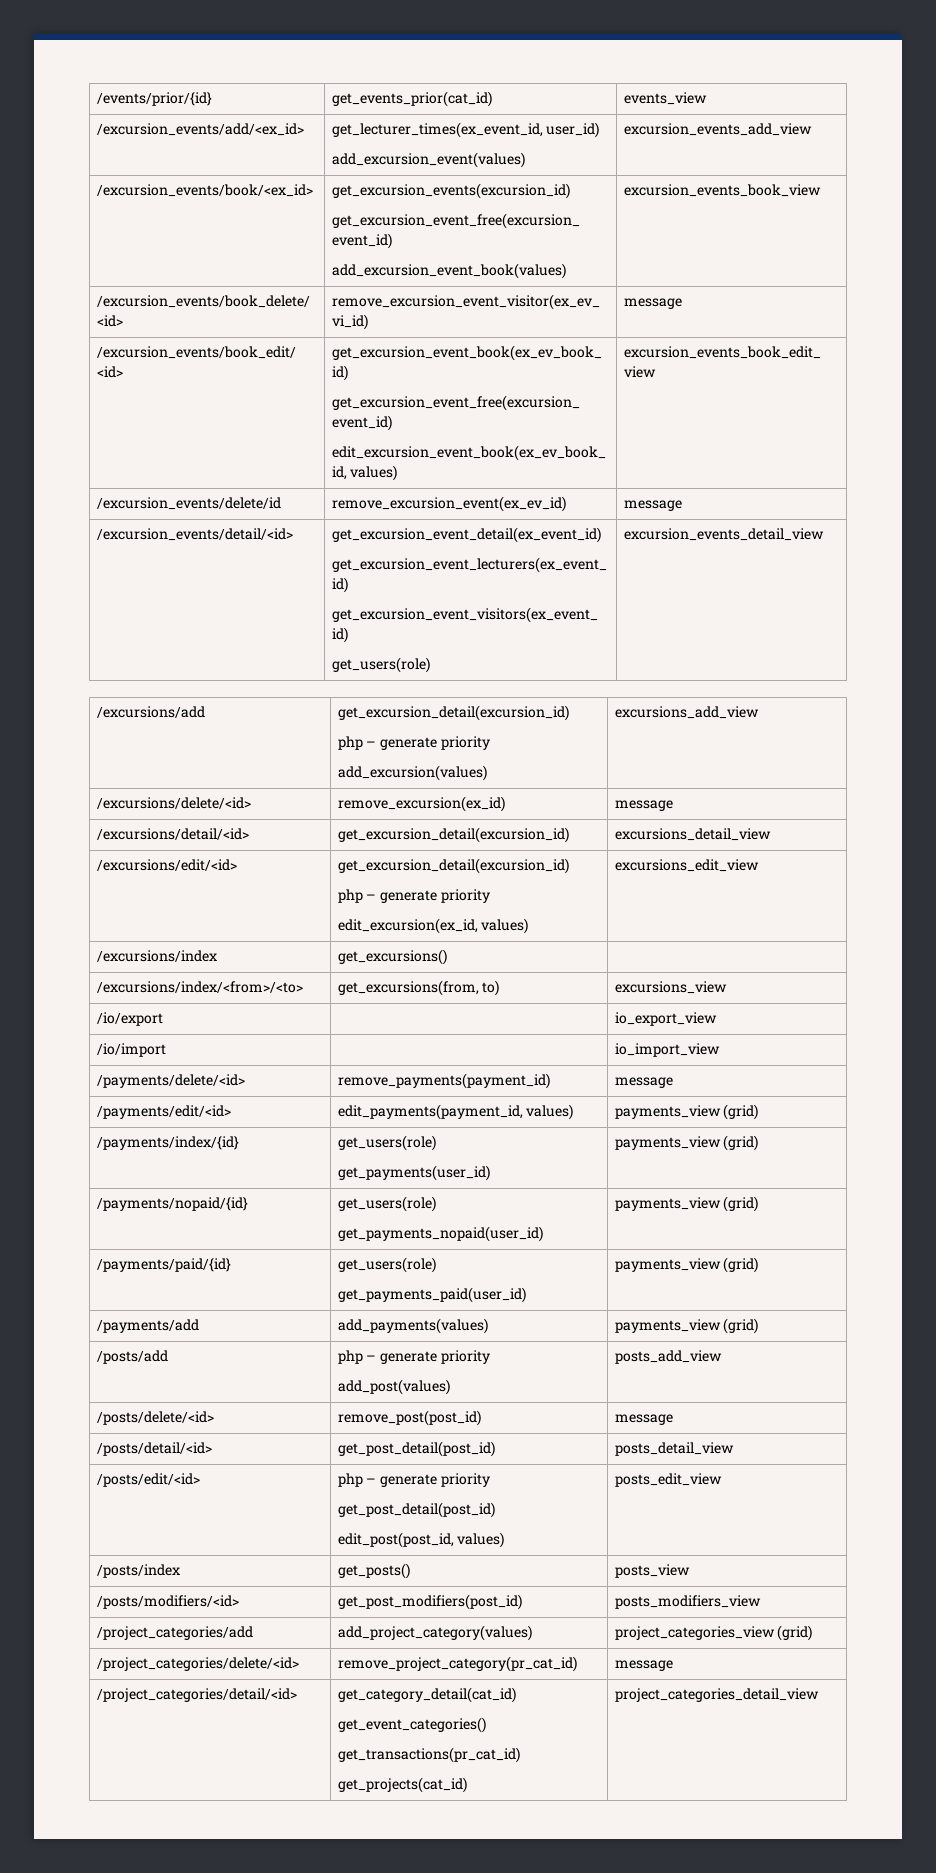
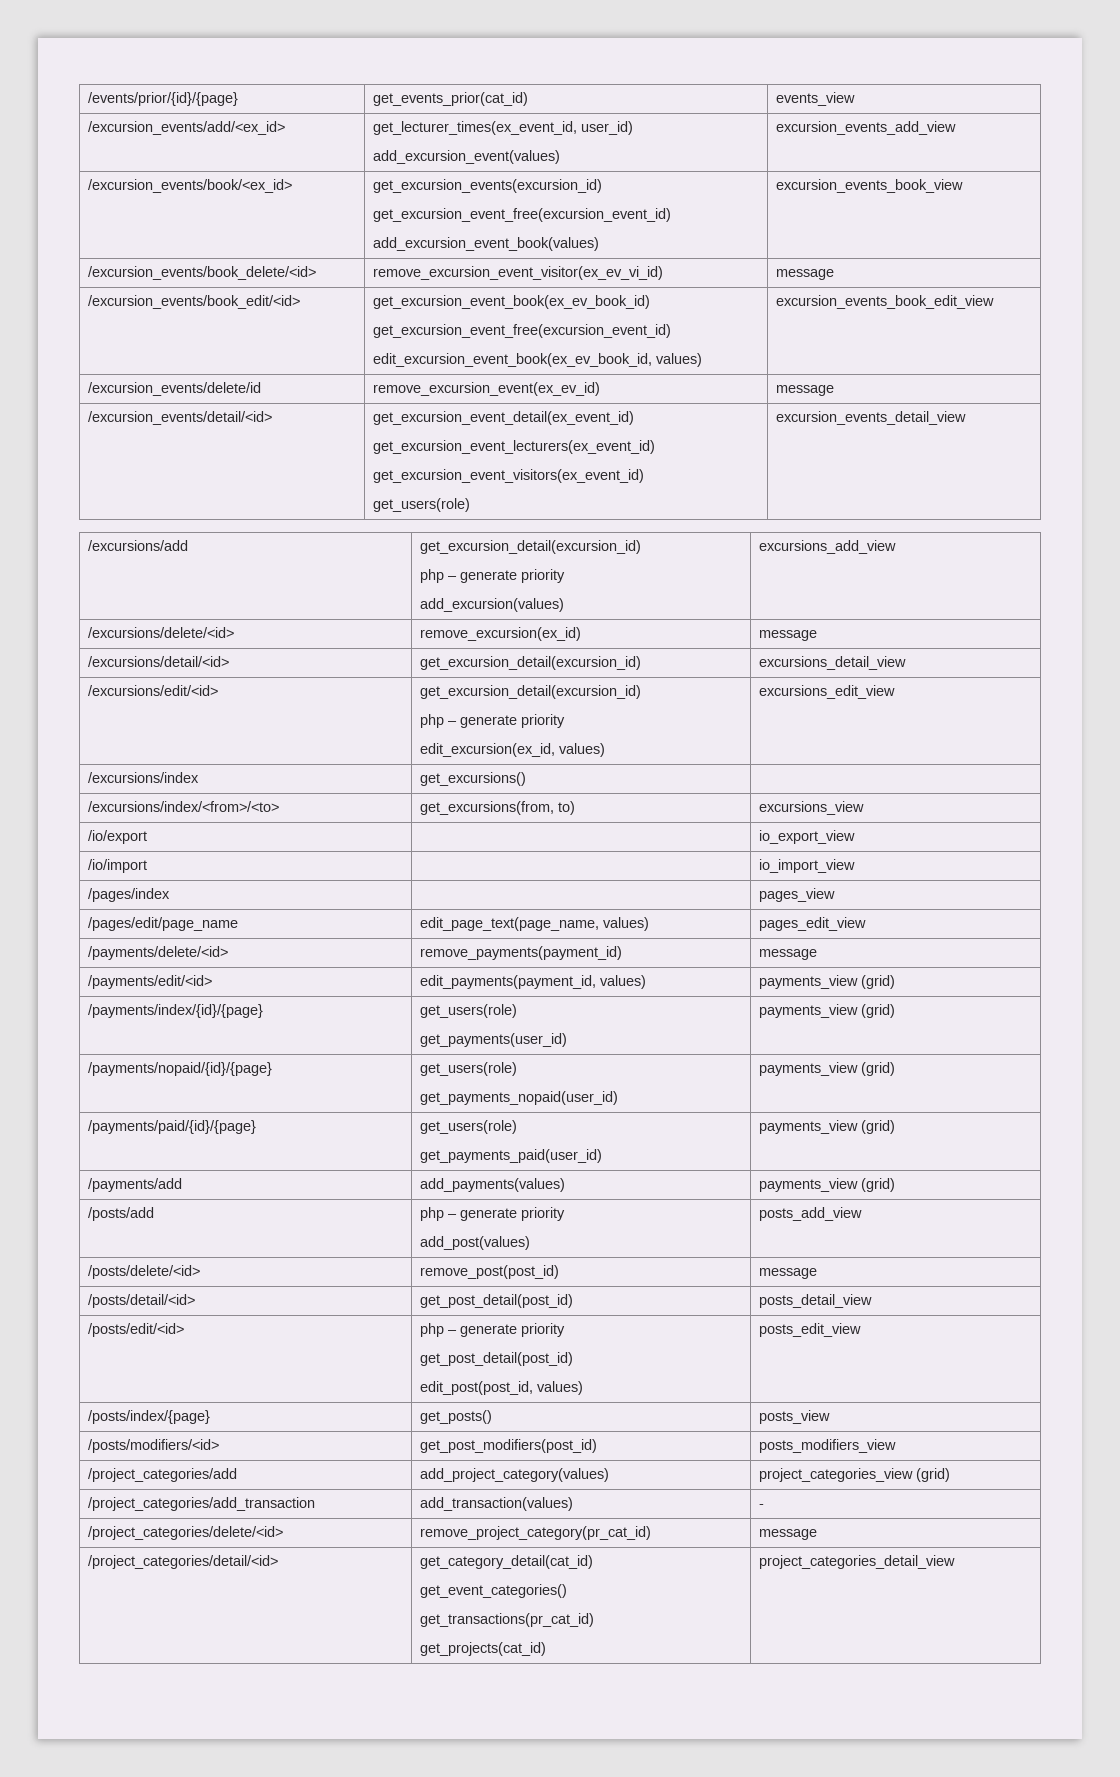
- /events/prior/{id} | get_events_prior(cat_id) | events_view
+ /events/prior/{id}/{page} | get_events_prior(cat_id) | events_view
+ /pages/index | | pages_view
+ /pages/edit/page_name | edit_page_text(page_name, values) | pages_edit_view
- /payments/index/{id} | get_users(role)
+ /payments/index/{id}/{page} | get_users(role)
- /payments/nopaid/{id} | get_users(role)
+ /payments/nopaid/{id}/{page} | get_users(role)
- /payments/paid/{id} | get_users(role)
+ /payments/paid/{id}/{page} | get_users(role)
- /posts/index | get_posts() | posts_view
+ /posts/index/{page} | get_posts() | posts_view
+ /project_categories/add_transaction | add_transaction(values) | -

